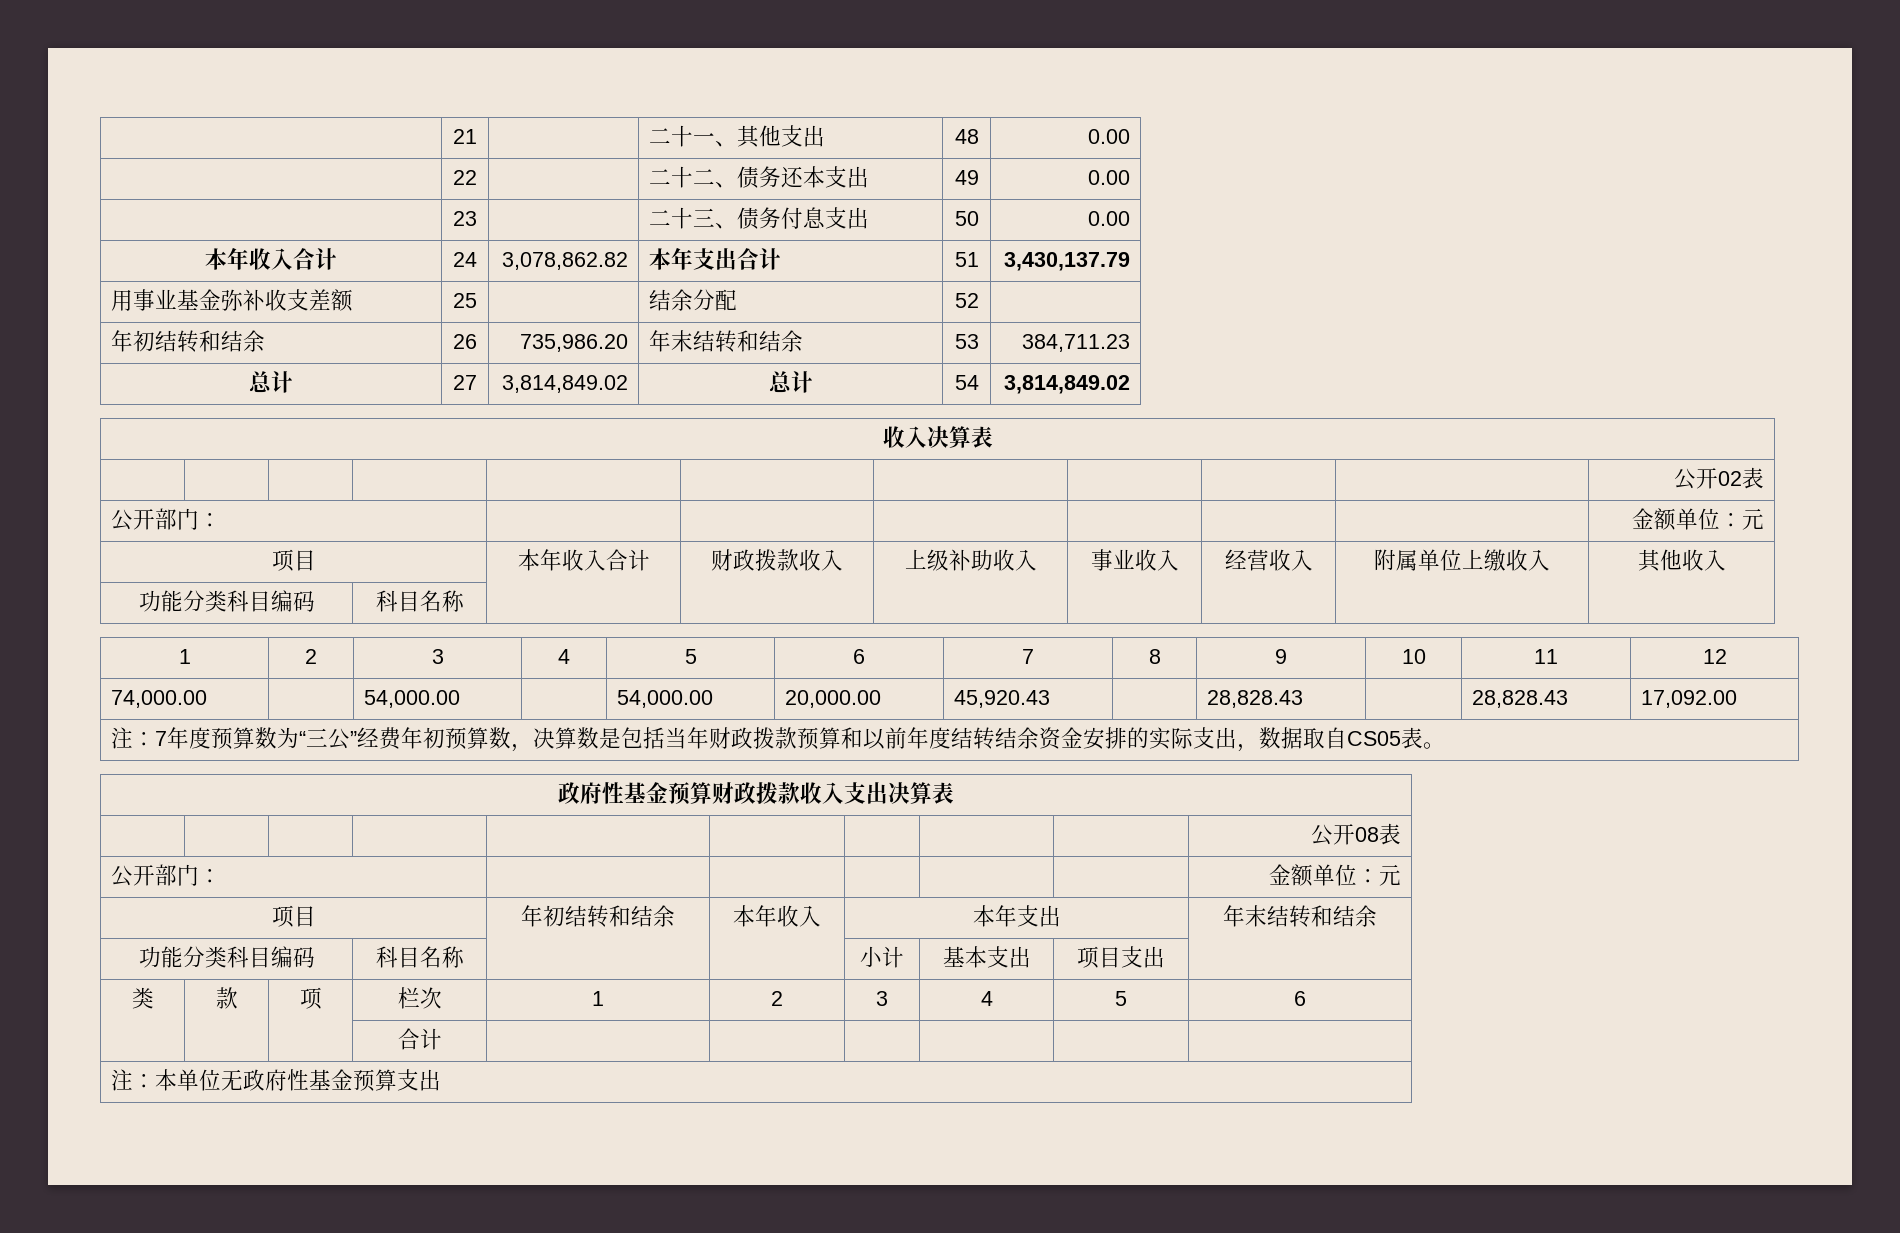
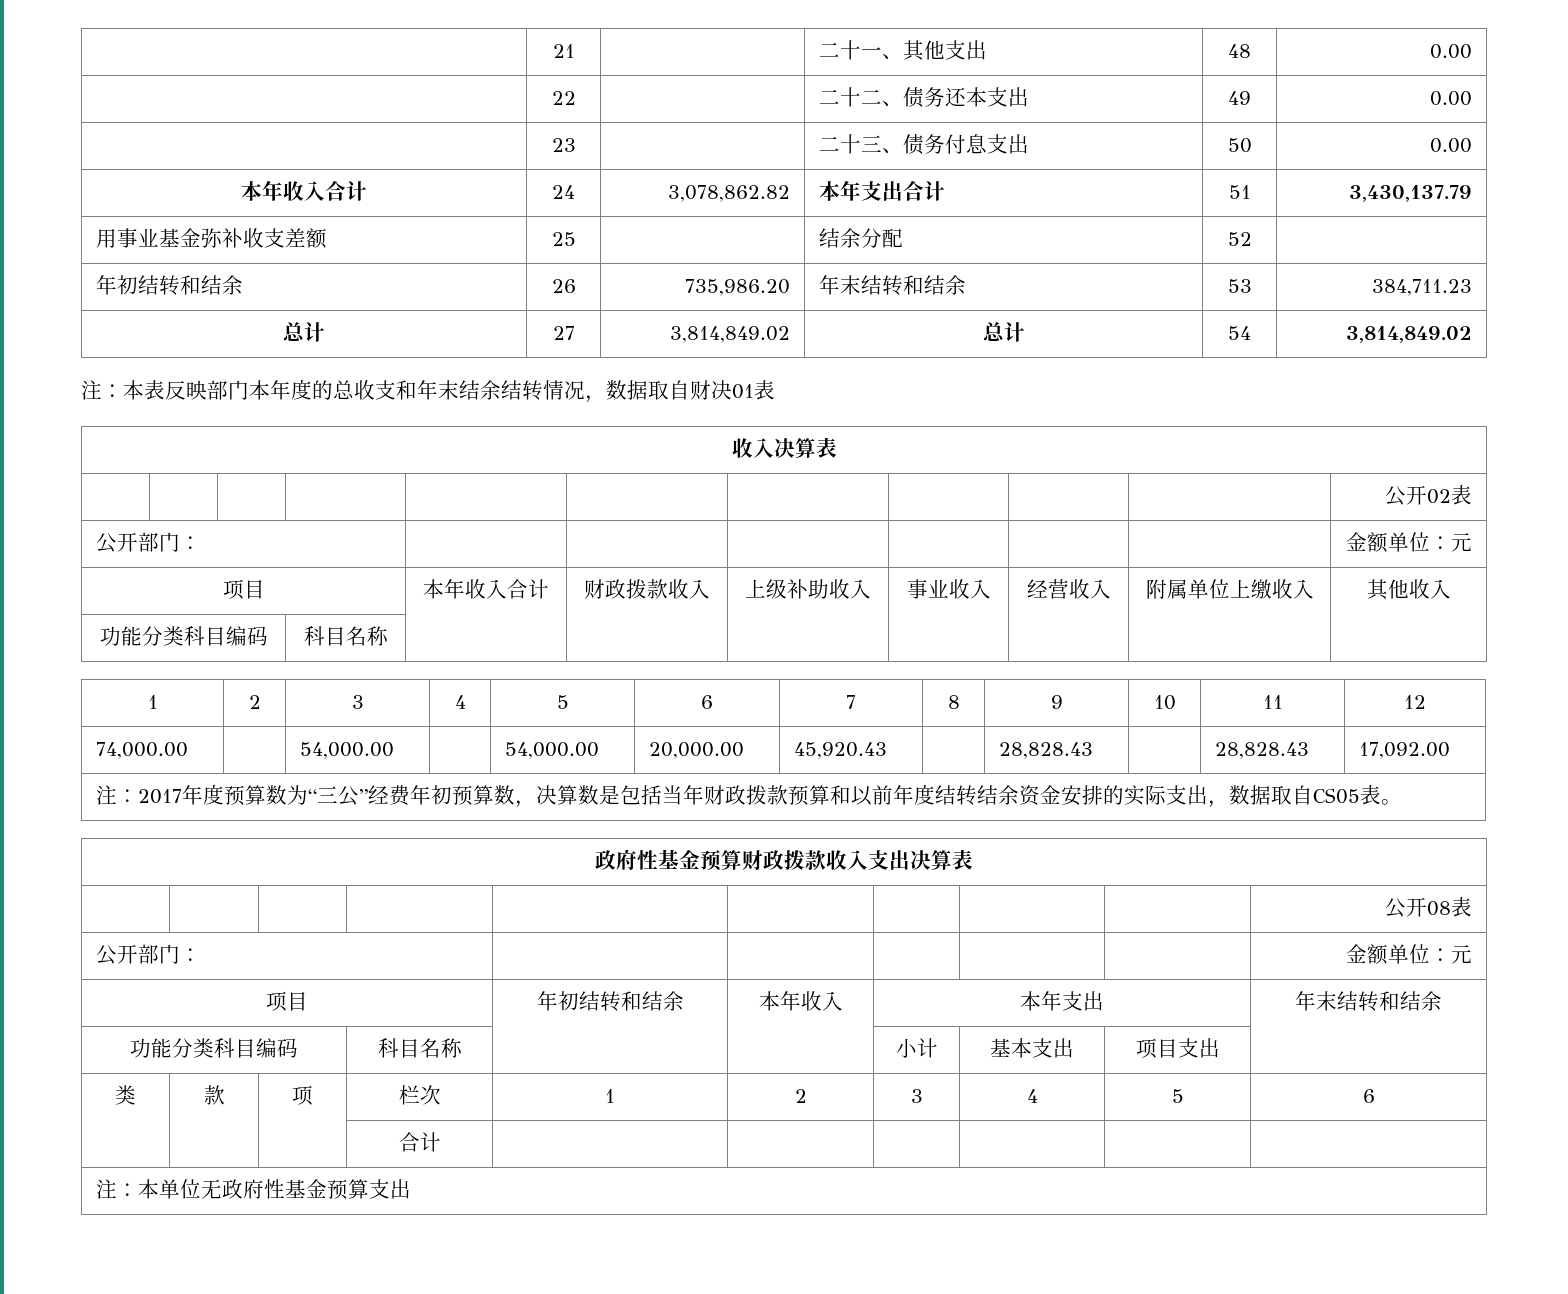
+ 注：本表反映部门本年度的总收支和年末结余结转情况，数据取自财决01表
- 注：7年度预算数为“三公”经费年初预算数，决算数是包括当年财政拨款预算和以前年度结转结余资金安排的实际支出，数据取自CS05表。
+ 注：2017年度预算数为“三公”经费年初预算数，决算数是包括当年财政拨款预算和以前年度结转结余资金安排的实际支出，数据取自CS05表。

